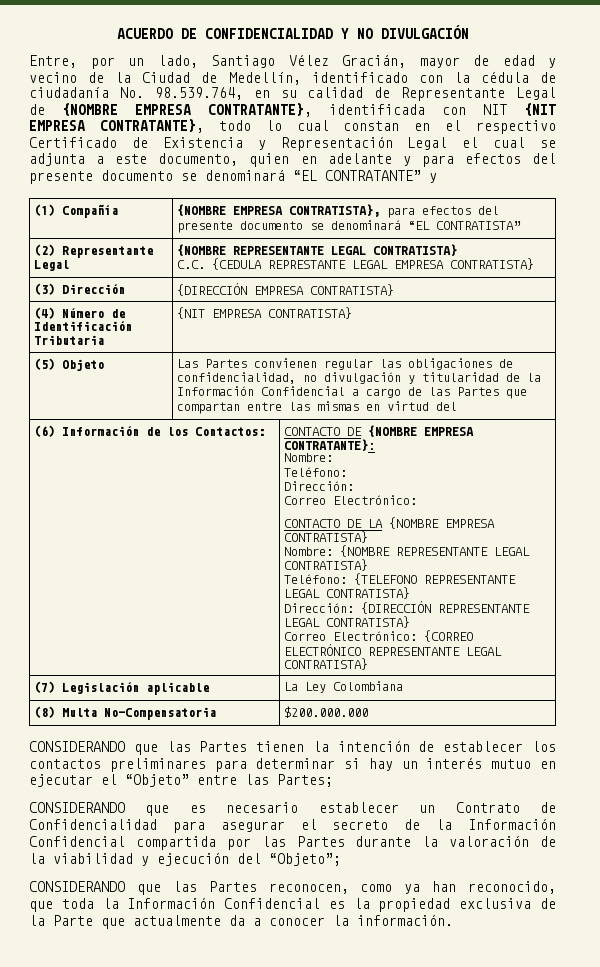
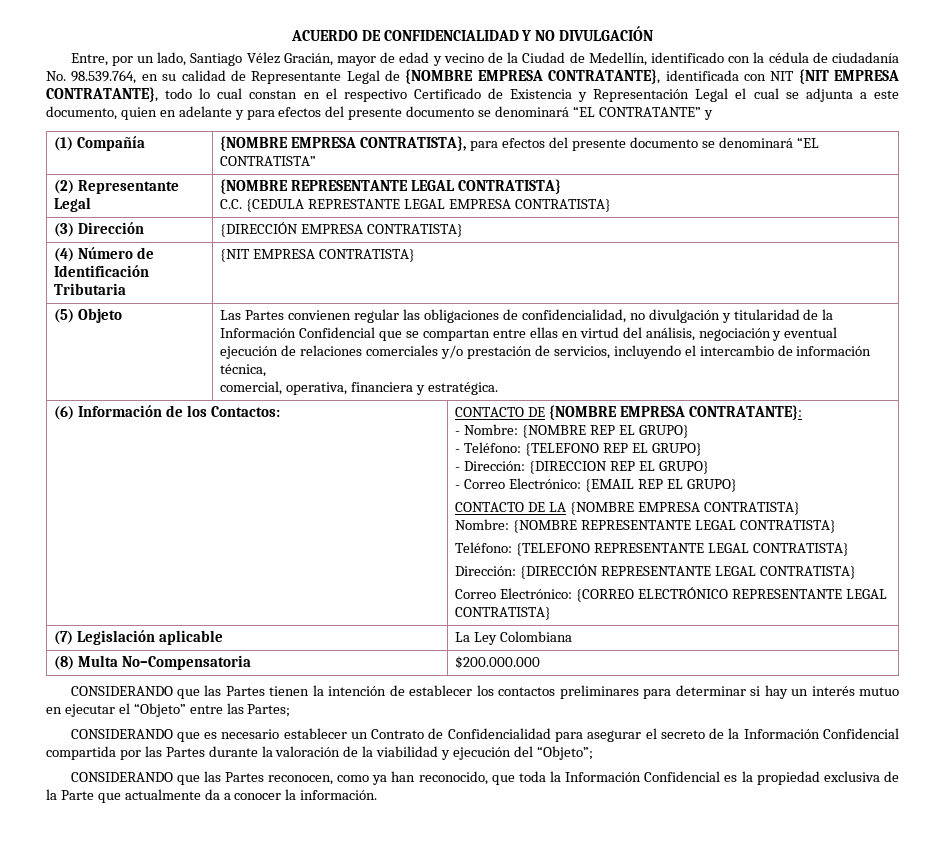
- Las Partes convienen regular las obligaciones de confidencialidad, no divulgación y titularidad de la Información Confidencial a cargo de las Partes que compartan entre las mismas en virtud del
+ Las Partes convienen regular las obligaciones de confidencialidad, no divulgación y titularidad de la Información Confidencial que se compartan entre ellas en virtud del análisis, negociación y eventual ejecución de relaciones comerciales y/o prestación de servicios, incluyendo el intercambio de información técnica,
+ comercial, operativa, financiera y estratégica.
  CONTACTO DE {NOMBRE EMPRESA CONTRATANTE}:
- Nombre:
- Teléfono:
- Dirección:
- Correo Electrónico:
+ - Nombre: {NOMBRE REP EL GRUPO}
+ - Teléfono: {TELEFONO REP EL GRUPO}
+ - Dirección: {DIRECCION REP EL GRUPO}
+ - Correo Electrónico: {EMAIL REP EL GRUPO}

